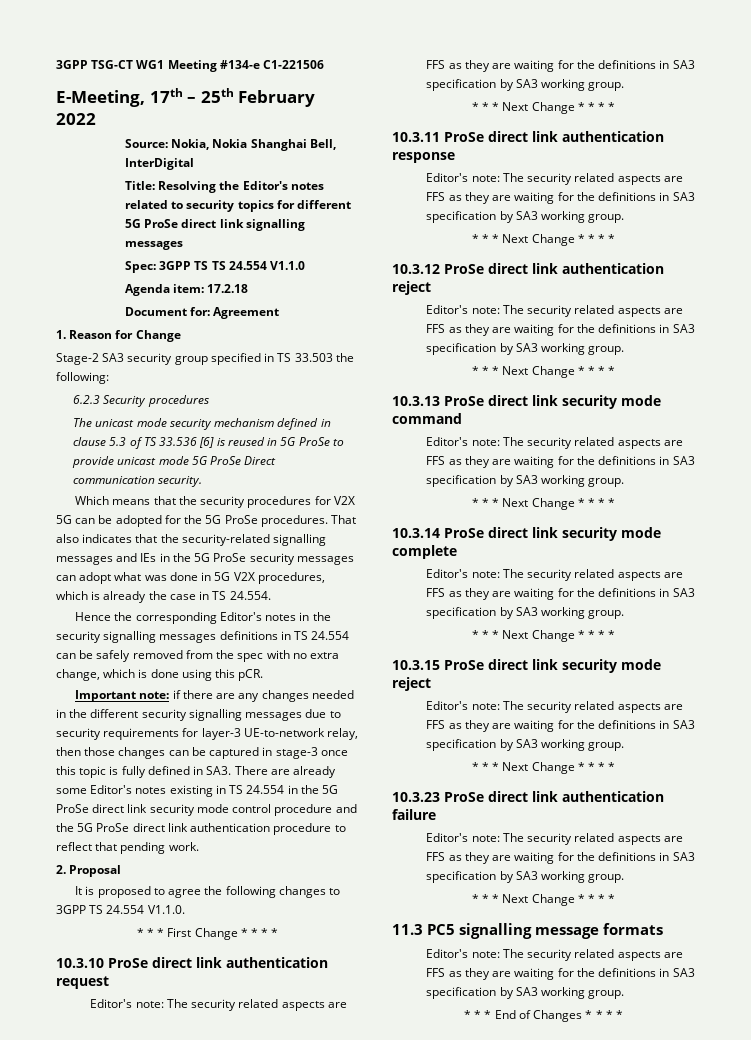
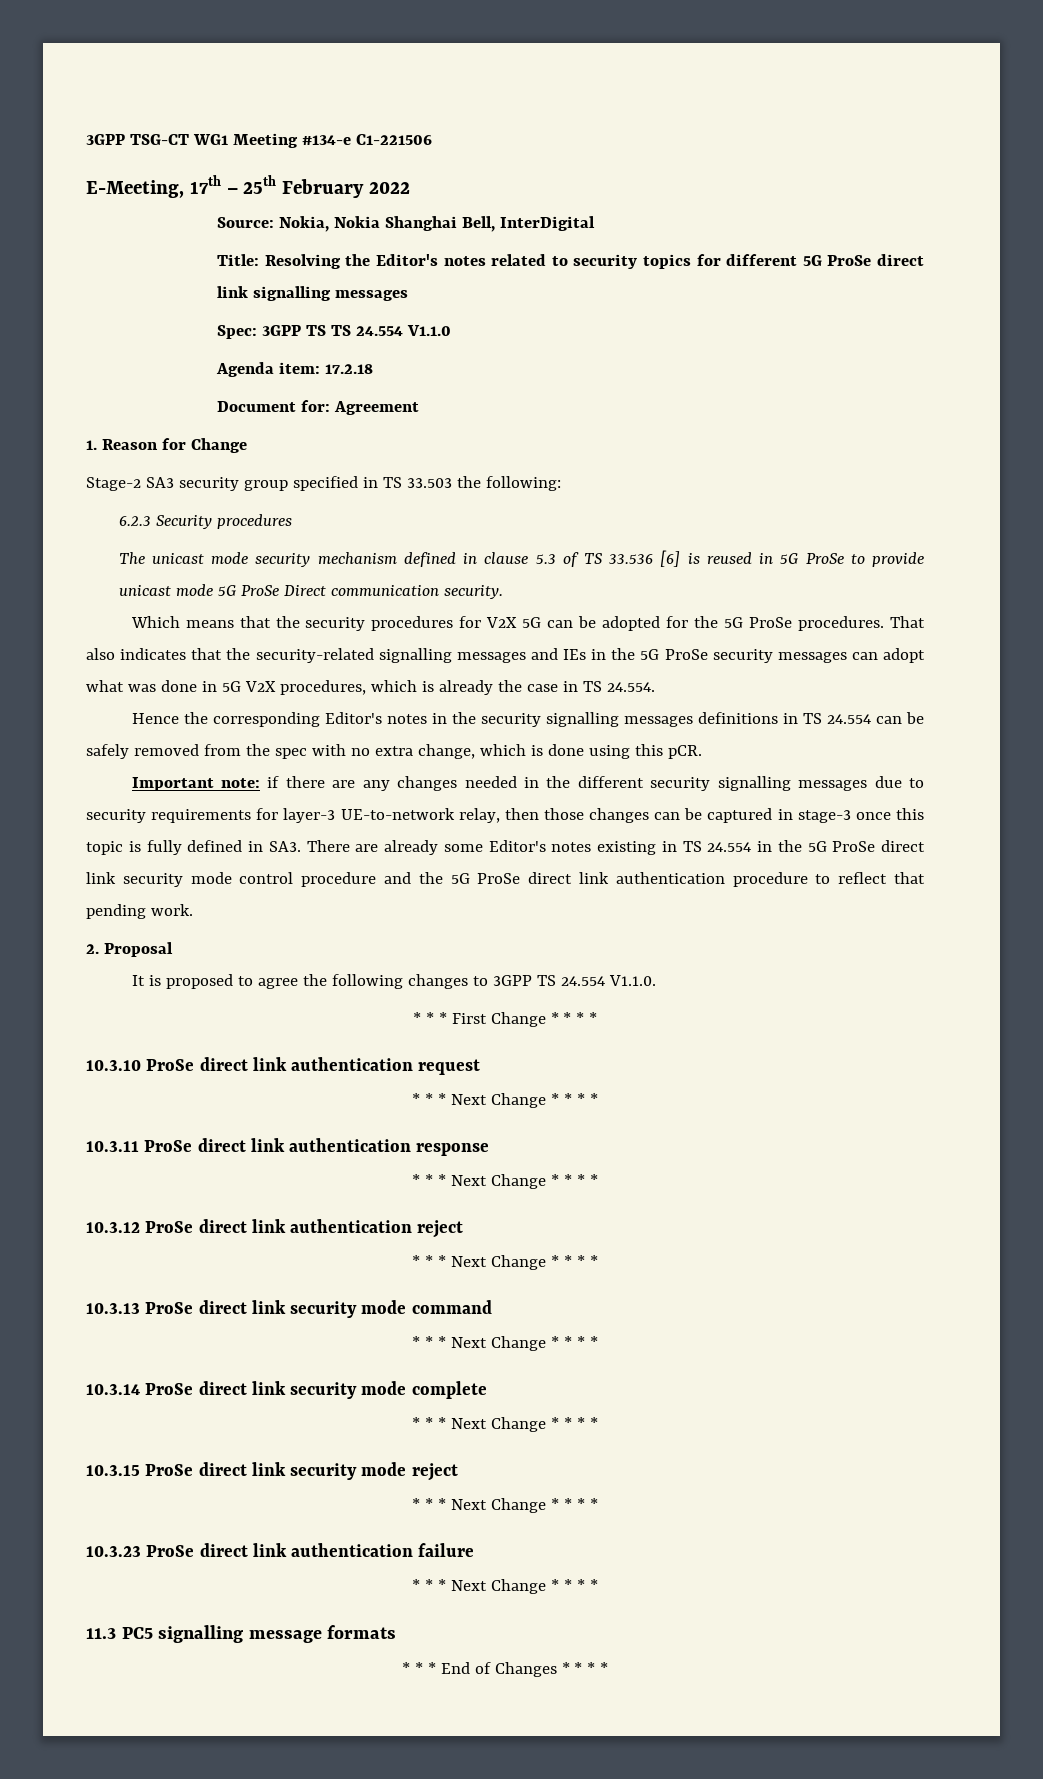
  10.3.10 ProSe direct link authentication request
- Editor's note: The security related aspects are FFS as they are waiting for the definitions in SA3 specification by SA3 working group.
  10.3.11 ProSe direct link authentication response
- Editor's note: The security related aspects are FFS as they are waiting for the definitions in SA3 specification by SA3 working group.
  10.3.12 ProSe direct link authentication reject
- Editor's note: The security related aspects are FFS as they are waiting for the definitions in SA3 specification by SA3 working group.
  10.3.13 ProSe direct link security mode command
- Editor's note: The security related aspects are FFS as they are waiting for the definitions in SA3 specification by SA3 working group.
  10.3.14 ProSe direct link security mode complete
- Editor's note: The security related aspects are FFS as they are waiting for the definitions in SA3 specification by SA3 working group.
  10.3.15 ProSe direct link security mode reject
- Editor's note: The security related aspects are FFS as they are waiting for the definitions in SA3 specification by SA3 working group.
  10.3.23 ProSe direct link authentication failure
- Editor's note: The security related aspects are FFS as they are waiting for the definitions in SA3 specification by SA3 working group.
  11.3 PC5 signalling message formats
- Editor's note: The security related aspects are FFS as they are waiting for the definitions in SA3 specification by SA3 working group.

